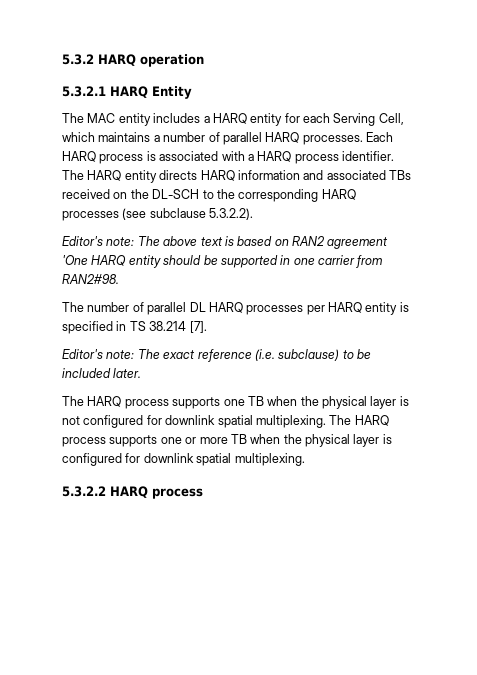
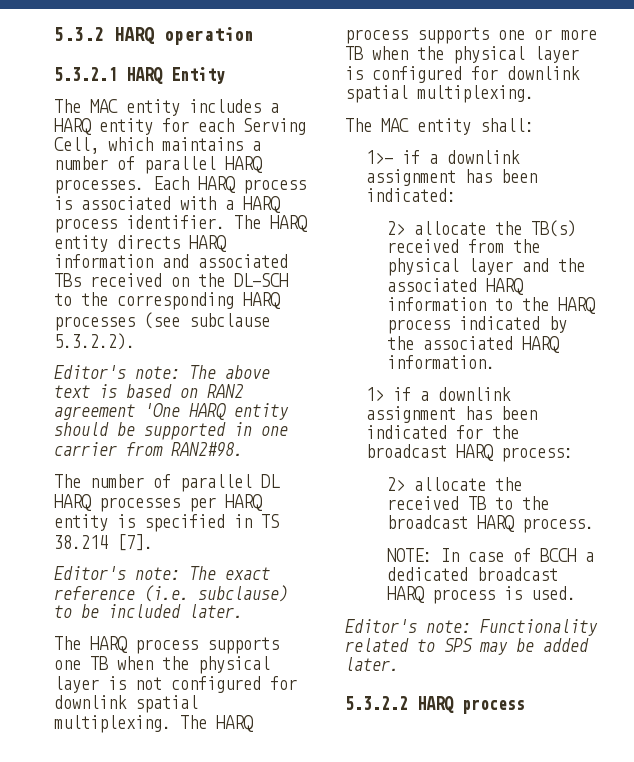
+ The MAC entity shall:
+ 1>- if a downlink assignment has been indicated:
+ 2> allocate the TB(s) received from the physical layer and the associated HARQ information to the HARQ process indicated by the associated HARQ information.
+ 1> if a downlink assignment has been indicated for the broadcast HARQ process:
+ 2> allocate the received TB to the broadcast HARQ process.
+ NOTE: In case of BCCH a dedicated broadcast HARQ process is used.
+ Editor's note: Functionality related to SPS may be added later.

